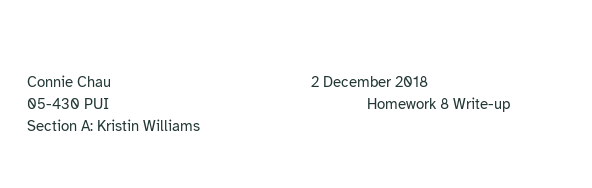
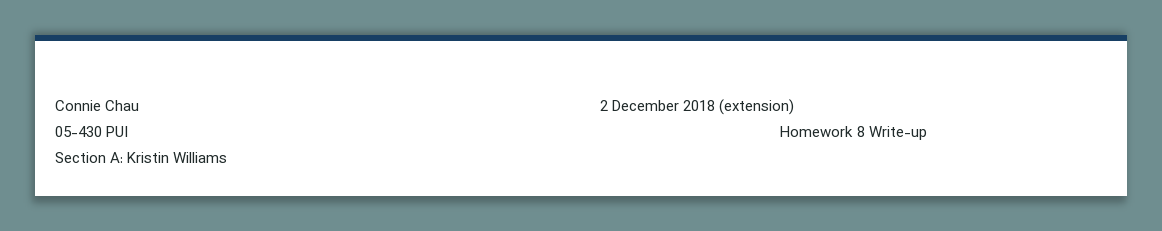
- 2 December 2018
+ 2 December 2018 (extension)

